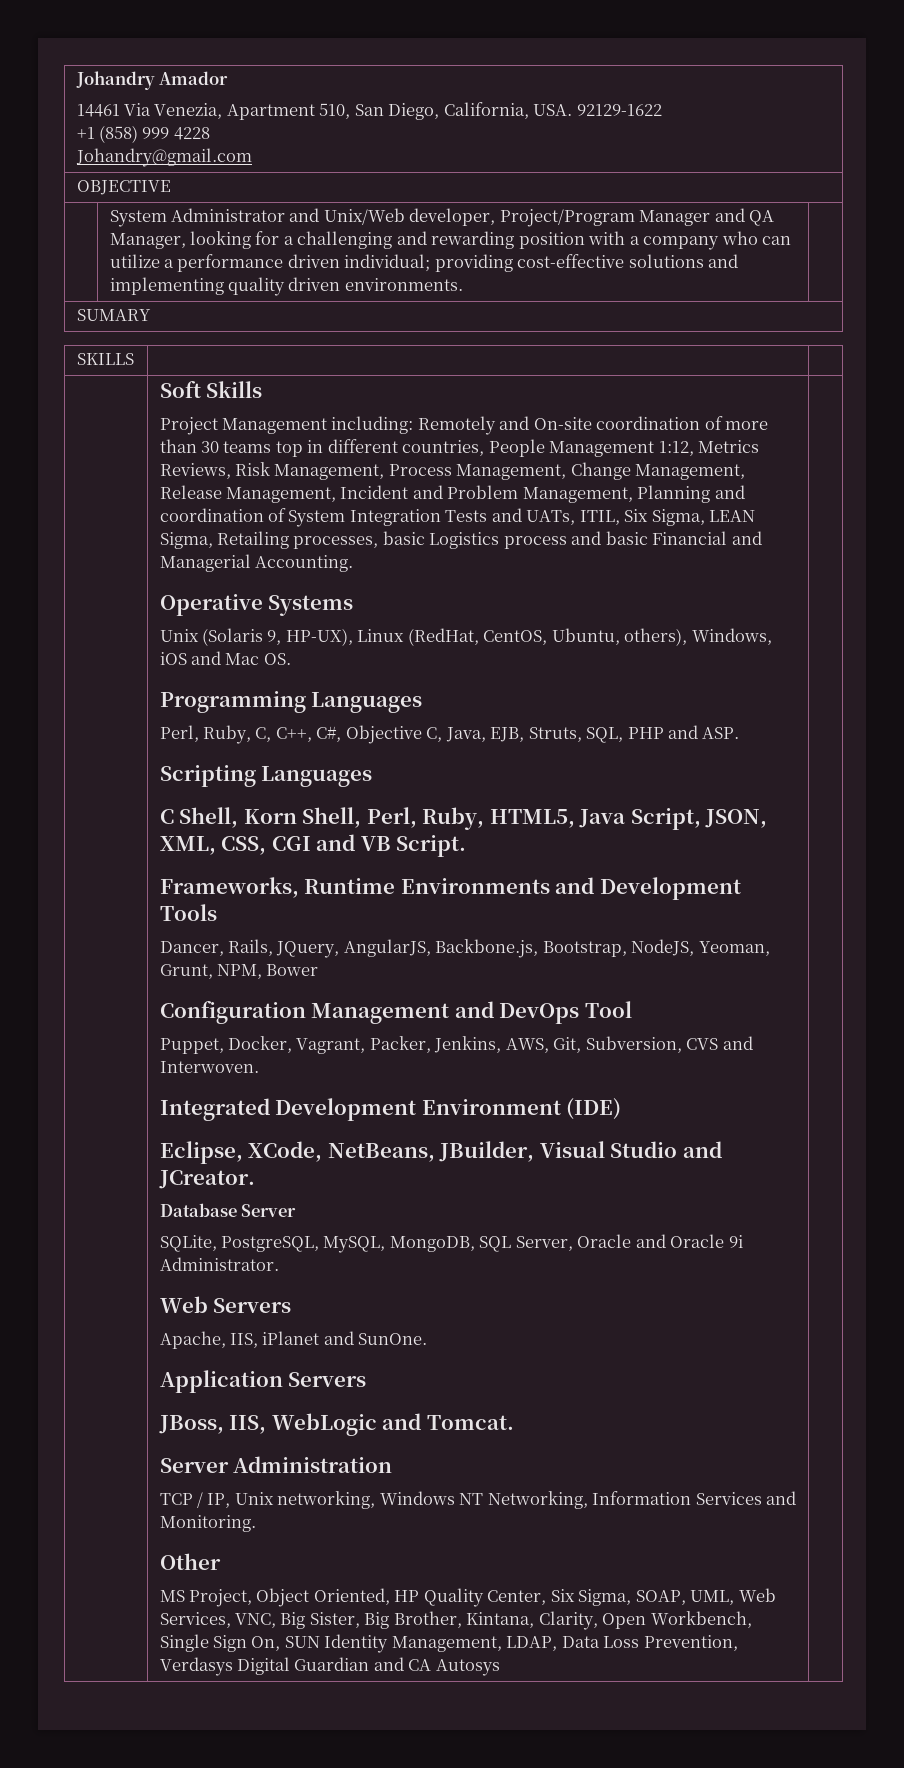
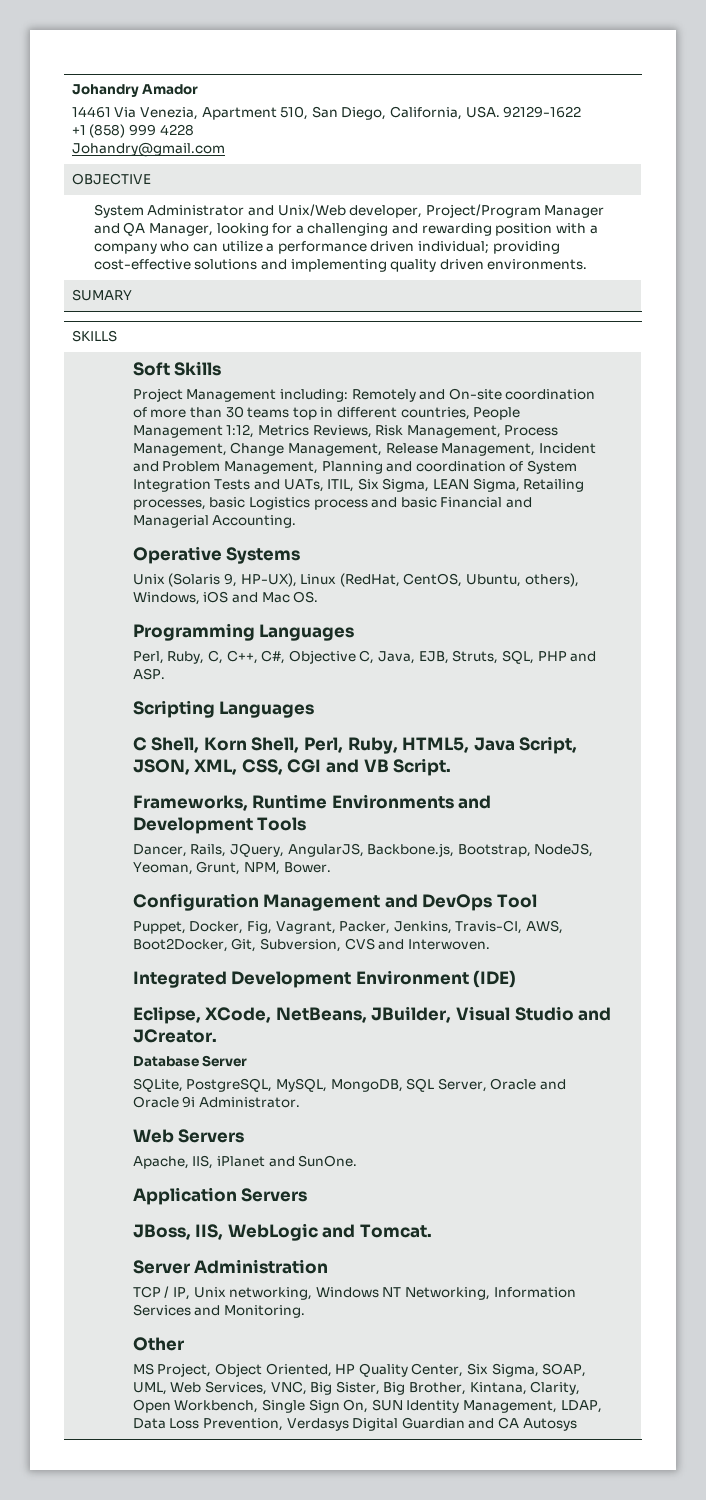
- Dancer, Rails, JQuery, AngularJS, Backbone.js, Bootstrap, NodeJS, Yeoman, Grunt, NPM, Bower
+ Dancer, Rails, JQuery, AngularJS, Backbone.js, Bootstrap, NodeJS, Yeoman, Grunt, NPM, Bower.
- Puppet, Docker, Vagrant, Packer, Jenkins, AWS, Git, Subversion, CVS and Interwoven.
+ Puppet, Docker, Fig, Vagrant, Packer, Jenkins, Travis-CI, AWS, Boot2Docker, Git, Subversion, CVS and Interwoven.

